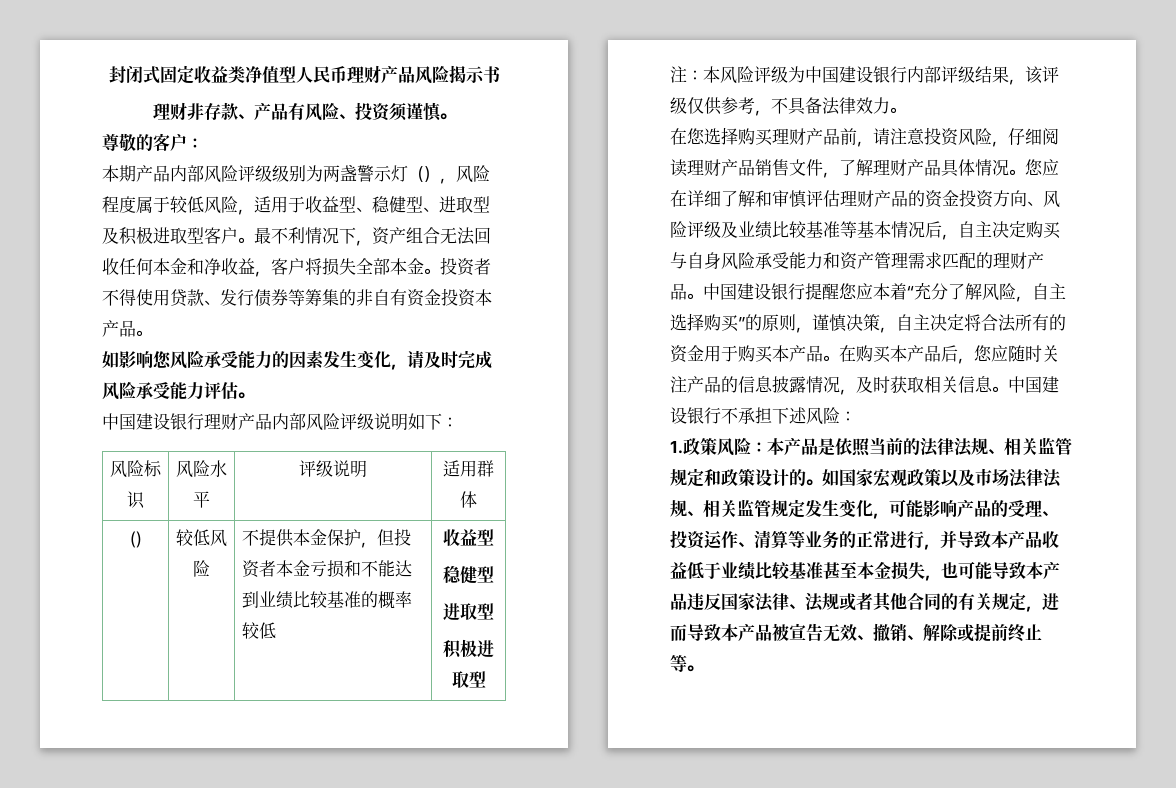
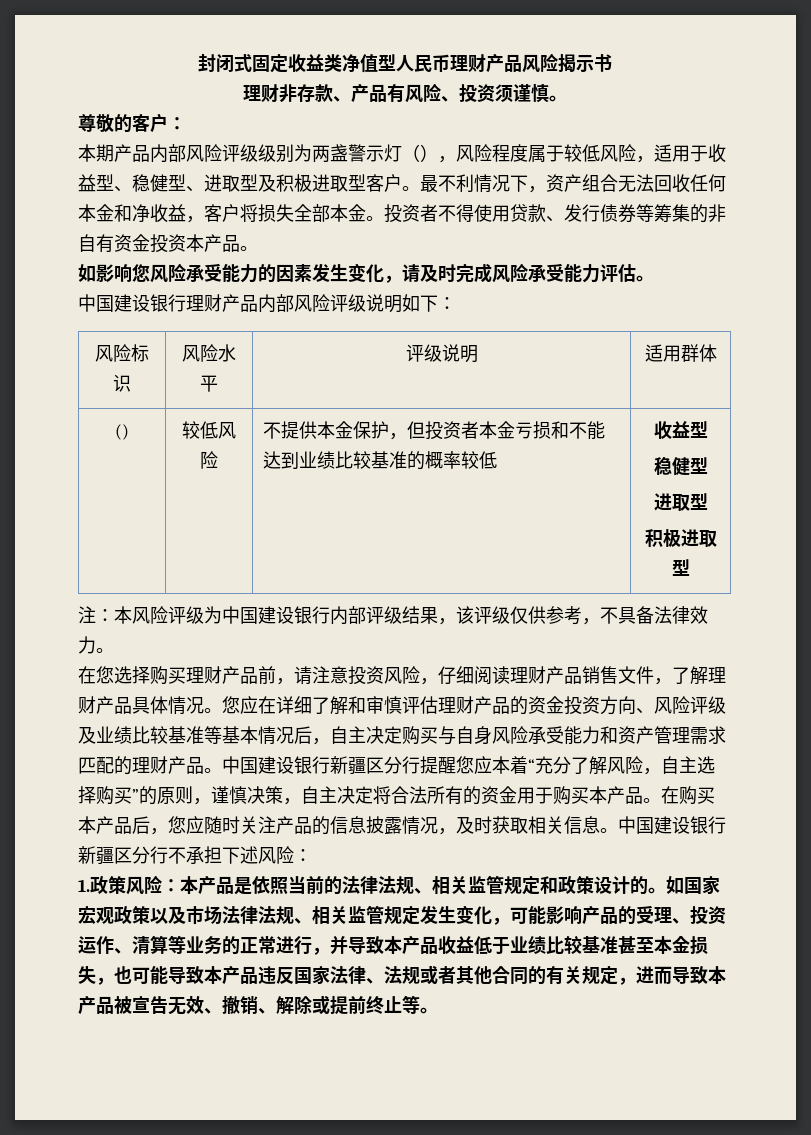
- 中国建设银行提醒您应本着“充分了解风险，自主选择购买”的原则，谨慎决策，自主决定将合法所有的资金用于购买本产品。
+ 中国建设银行新疆区分行提醒您应本着“充分了解风险，自主选择购买”的原则，谨慎决策，自主决定将合法所有的资金用于购买本产品。
- 中国建设银行不承担下述风险：
+ 中国建设银行新疆区分行不承担下述风险：

